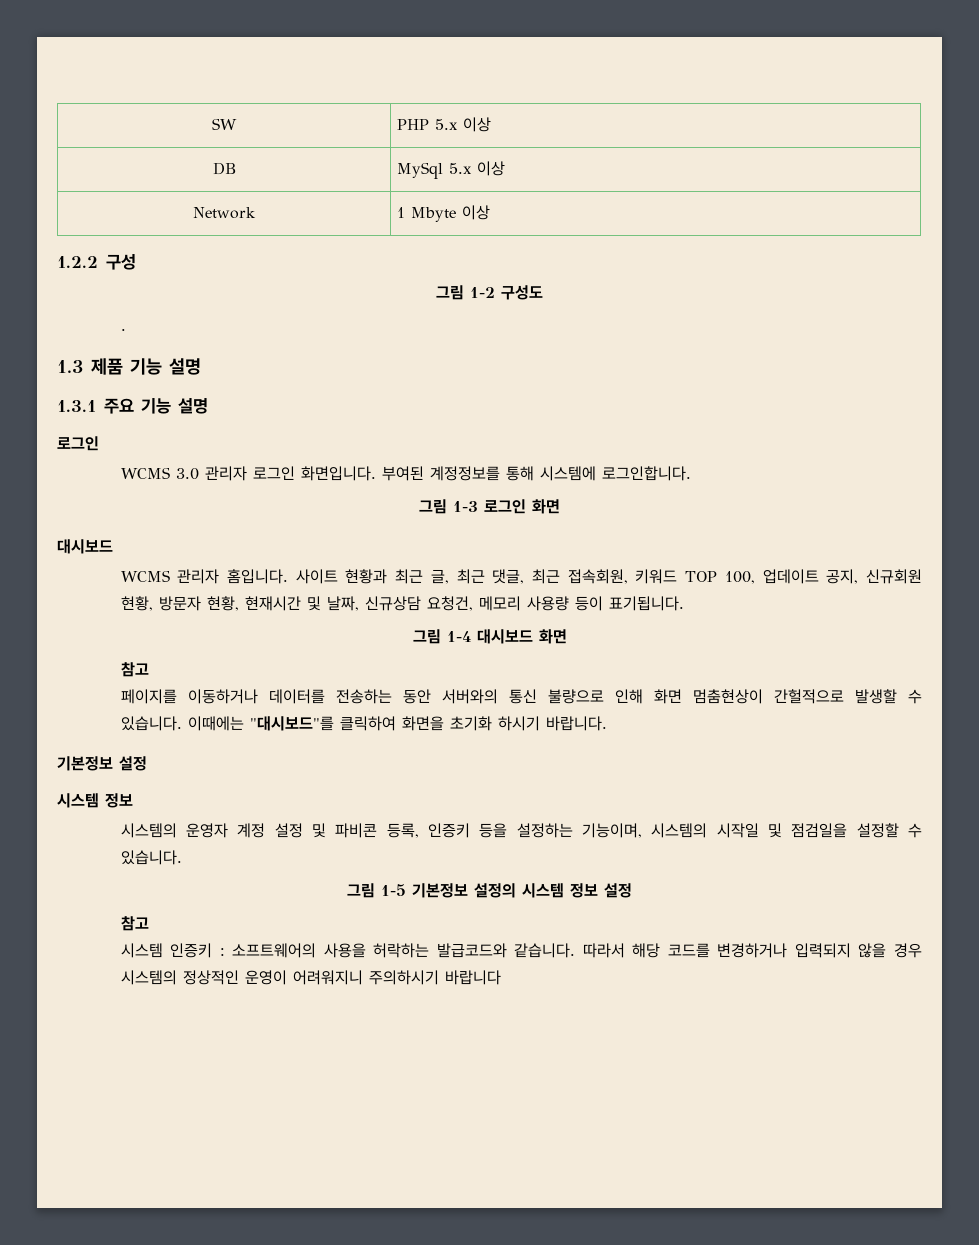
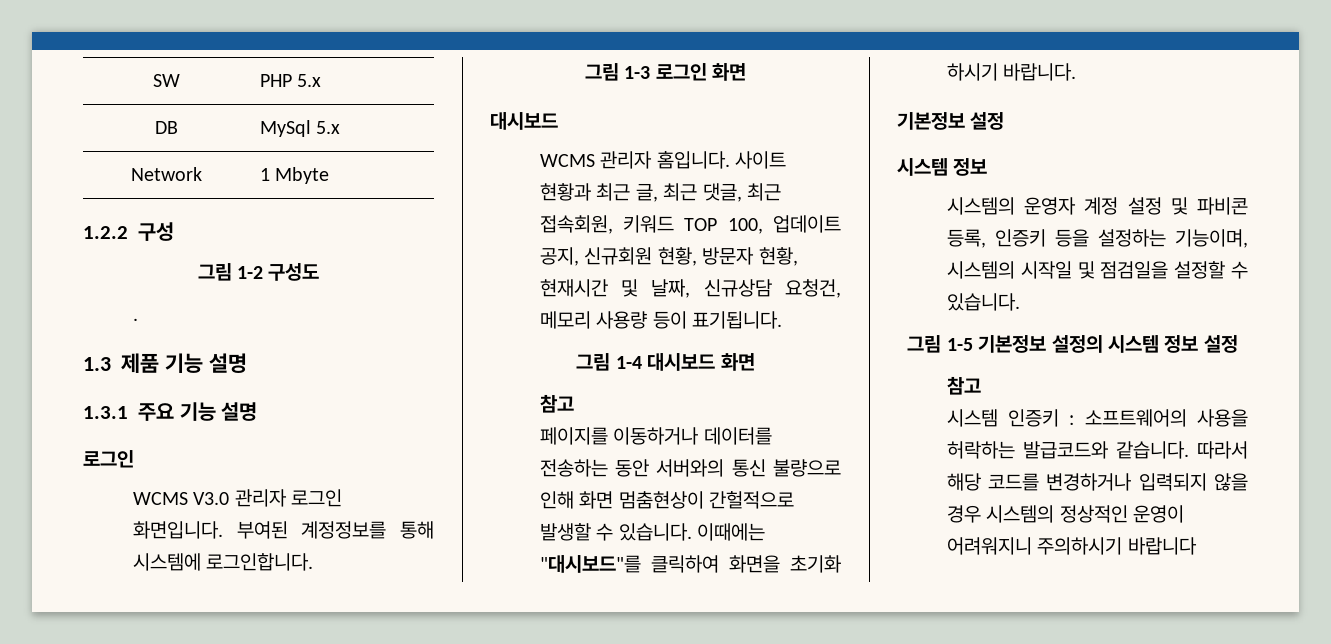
- SW | PHP 5.x 이상
+ SW | PHP 5.x
- DB | MySql 5.x 이상
+ DB | MySql 5.x
- Network | 1 Mbyte 이상
+ Network | 1 Mbyte
- WCMS 3.0 관리자 로그인 화면입니다.
+ WCMS V3.0 관리자 로그인 화면입니다.

